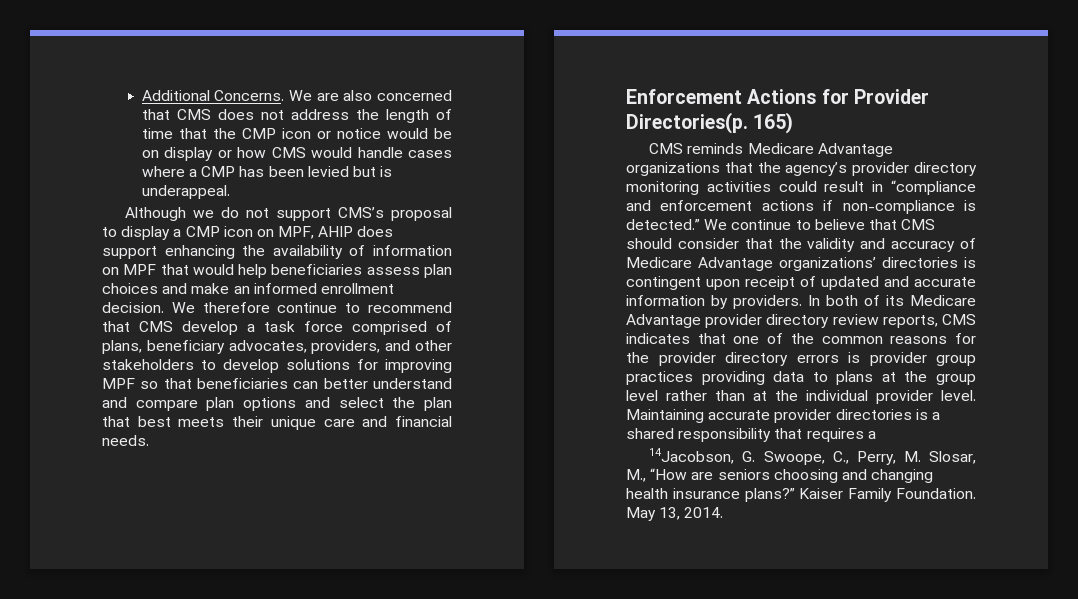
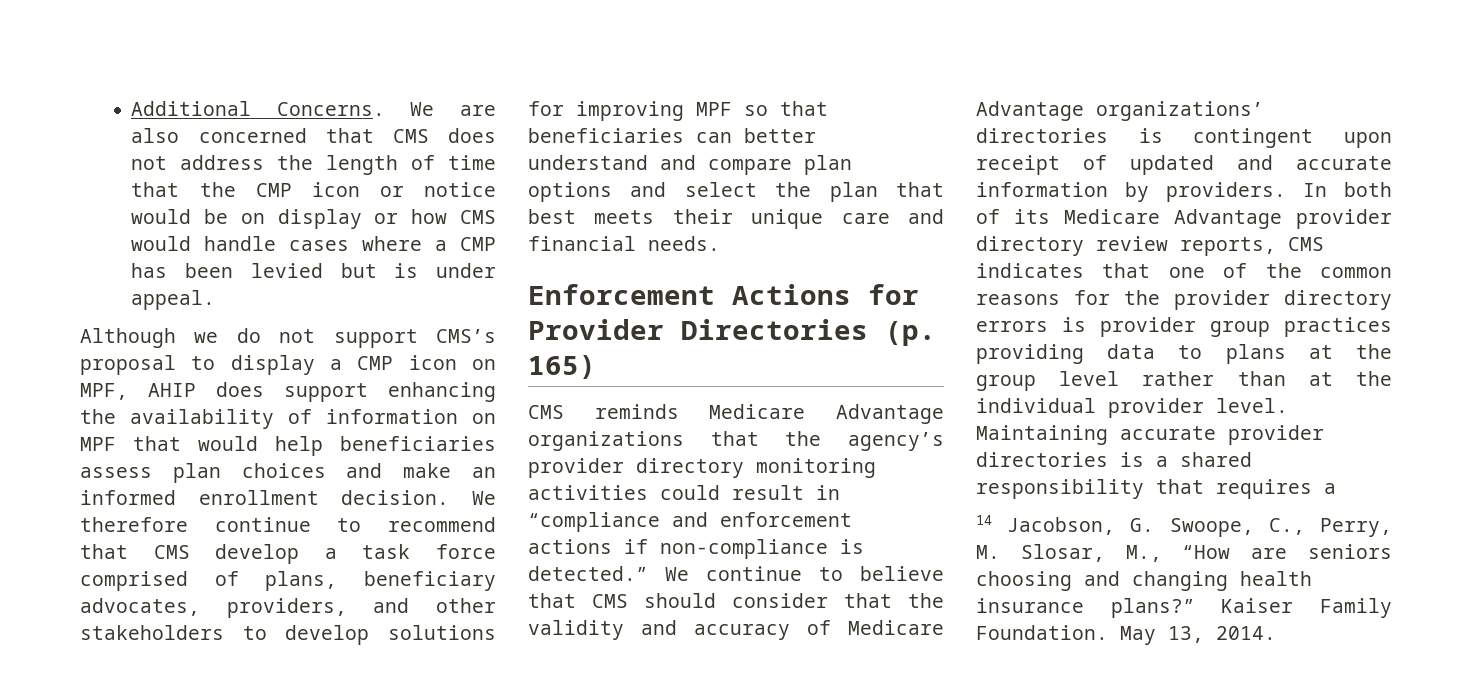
- We are also concerned that CMS does not address the length of time that the CMP icon or notice would be on display or how CMS would handle cases where a CMP has been levied but is underappeal.
+ We are also concerned that CMS does not address the length of time that the CMP icon or notice would be on display or how CMS would handle cases where a CMP has been levied but is under appeal.
- Enforcement Actions for Provider Directories(p. 165)
+ Enforcement Actions for Provider Directories (p. 165)
- 14Jacobson, G. Swoope, C., Perry, M. Slosar, M., “How are seniors choosing and changing health insurance plans?”
+ 14 Jacobson, G. Swoope, C., Perry, M. Slosar, M., “How are seniors choosing and changing health insurance plans?”

